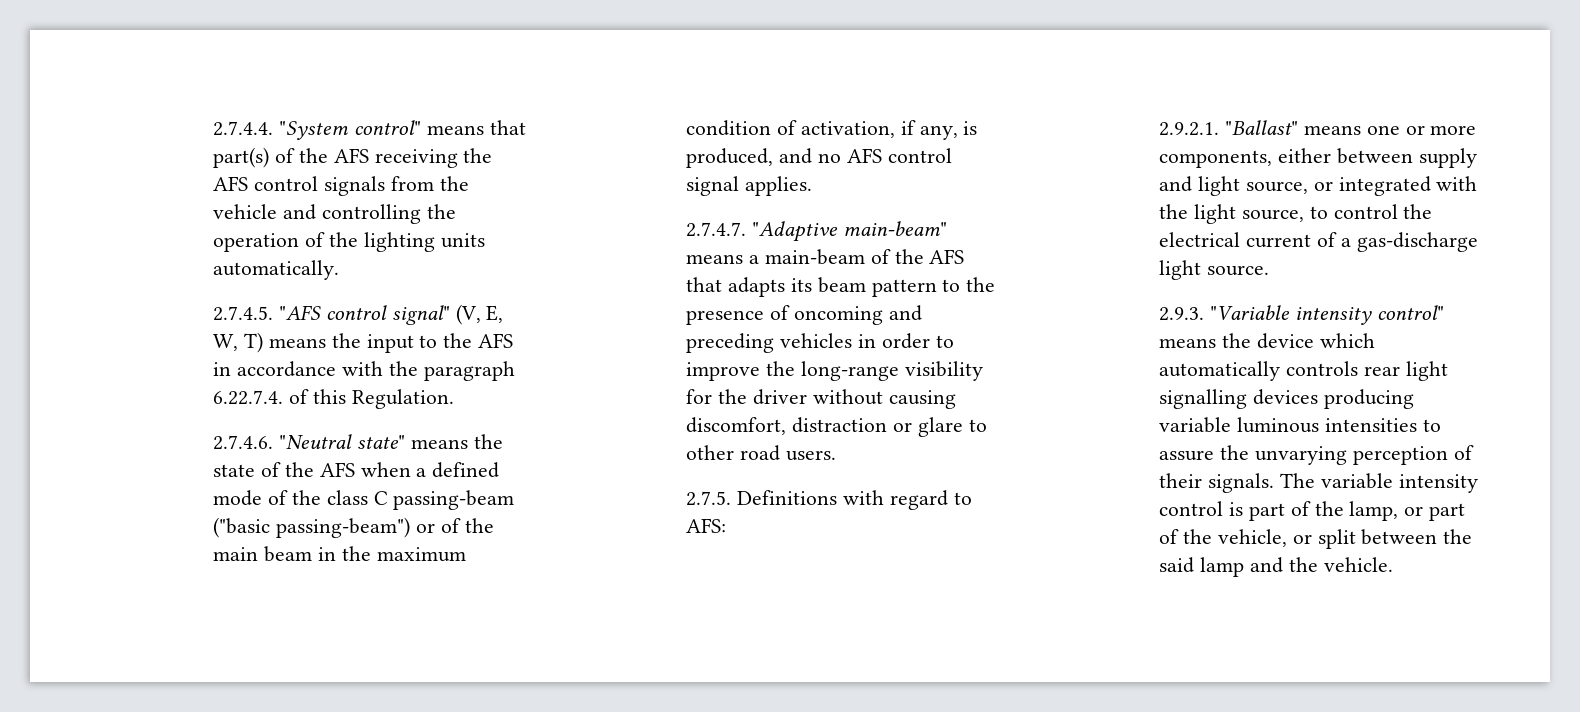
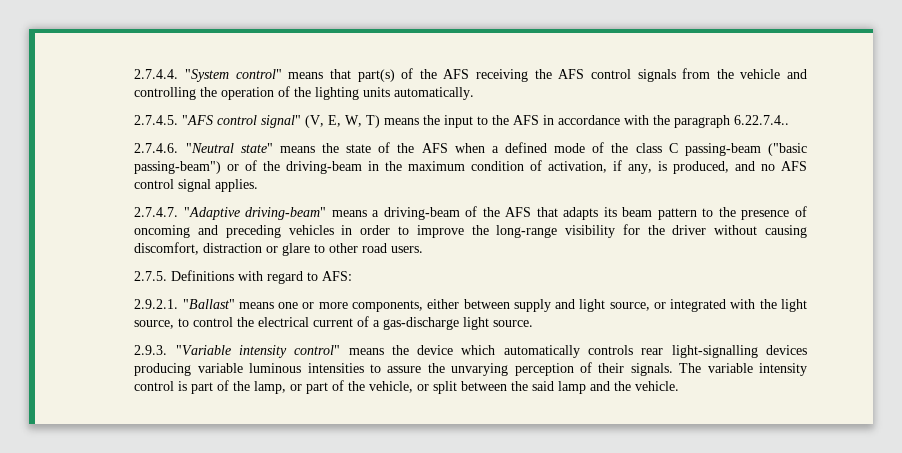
- 2.7.4.5. "AFS control signal" (V, E, W, T) means the input to the AFS in accordance with the paragraph 6.22.7.4. of this Regulation.
+ 2.7.4.5. "AFS control signal" (V, E, W, T) means the input to the AFS in accordance with the paragraph 6.22.7.4..
- 2.7.4.6. "Neutral state" means the state of the AFS when a defined mode of the class C passing-beam ("basic passing-beam") or of the main beam in the maximum condition of activation, if any, is produced, and no AFS control signal applies.
+ 2.7.4.6. "Neutral state" means the state of the AFS when a defined mode of the class C passing-beam ("basic passing-beam") or of the driving-beam in the maximum condition of activation, if any, is produced, and no AFS control signal applies.
- 2.7.4.7. "Adaptive main-beam" means a main-beam of the AFS that adapts its beam pattern to the presence of oncoming and preceding vehicles in order to improve the long-range visibility for the driver without causing discomfort, distraction or glare to other road users.
+ 2.7.4.7. "Adaptive driving-beam" means a driving-beam of the AFS that adapts its beam pattern to the presence of oncoming and preceding vehicles in order to improve the long-range visibility for the driver without causing discomfort, distraction or glare to other road users.
- 2.9.3. "Variable intensity control" means the device which automatically controls rear light signalling devices producing variable luminous intensities to assure the unvarying perception of their signals.
+ 2.9.3. "Variable intensity control" means the device which automatically controls rear light-signalling devices producing variable luminous intensities to assure the unvarying perception of their signals.

